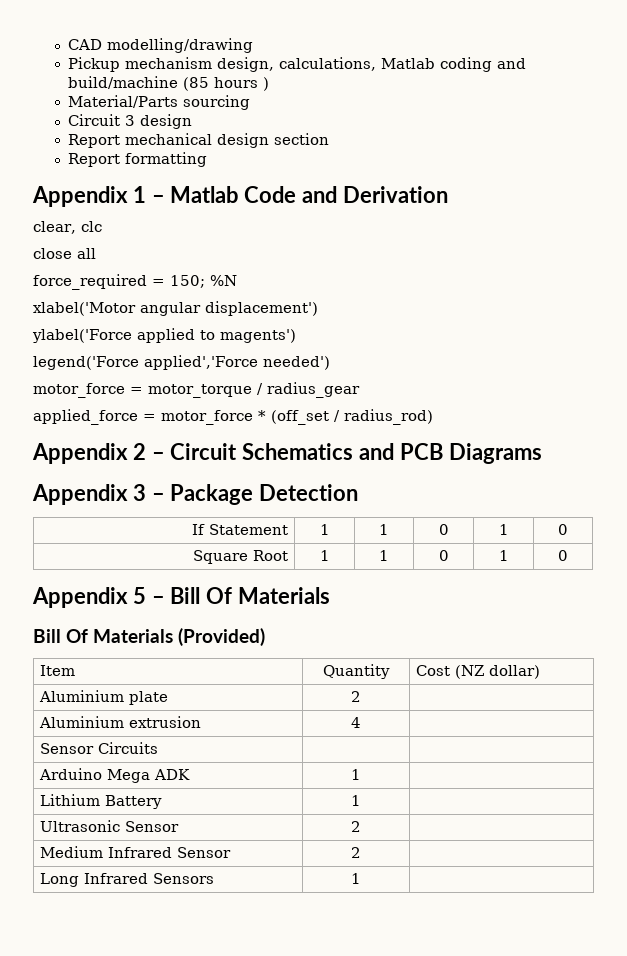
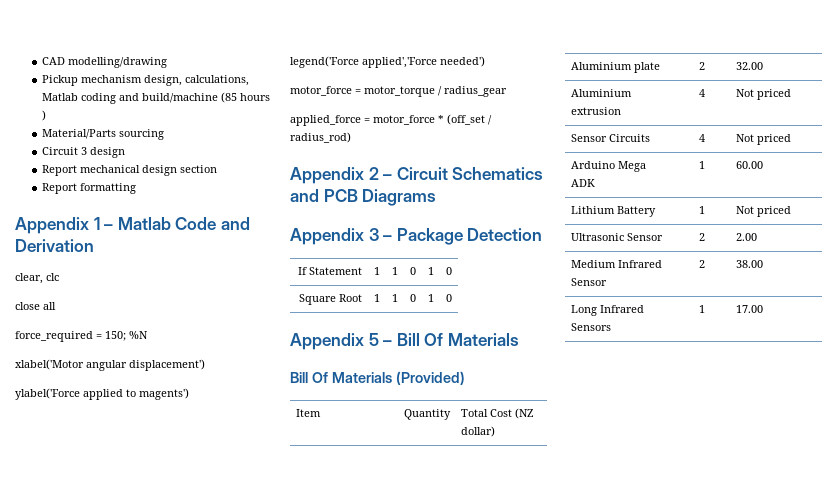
- Item | Quantity | Cost (NZ dollar)
+ Item | Quantity | Total Cost (NZ dollar)
- Aluminium plate | 2 |
+ Aluminium plate | 2 | 32.00
- Aluminium extrusion | 4 |
+ Aluminium extrusion | 4 | Not priced
- Sensor Circuits | |
+ Sensor Circuits | 4 | Not priced
- Arduino Mega ADK | 1 |
+ Arduino Mega ADK | 1 | 60.00
- Lithium Battery | 1 |
+ Lithium Battery | 1 | Not priced
- Ultrasonic Sensor | 2 |
+ Ultrasonic Sensor | 2 | 2.00
- Medium Infrared Sensor | 2 |
+ Medium Infrared Sensor | 2 | 38.00
- Long Infrared Sensors | 1 |
+ Long Infrared Sensors | 1 | 17.00

